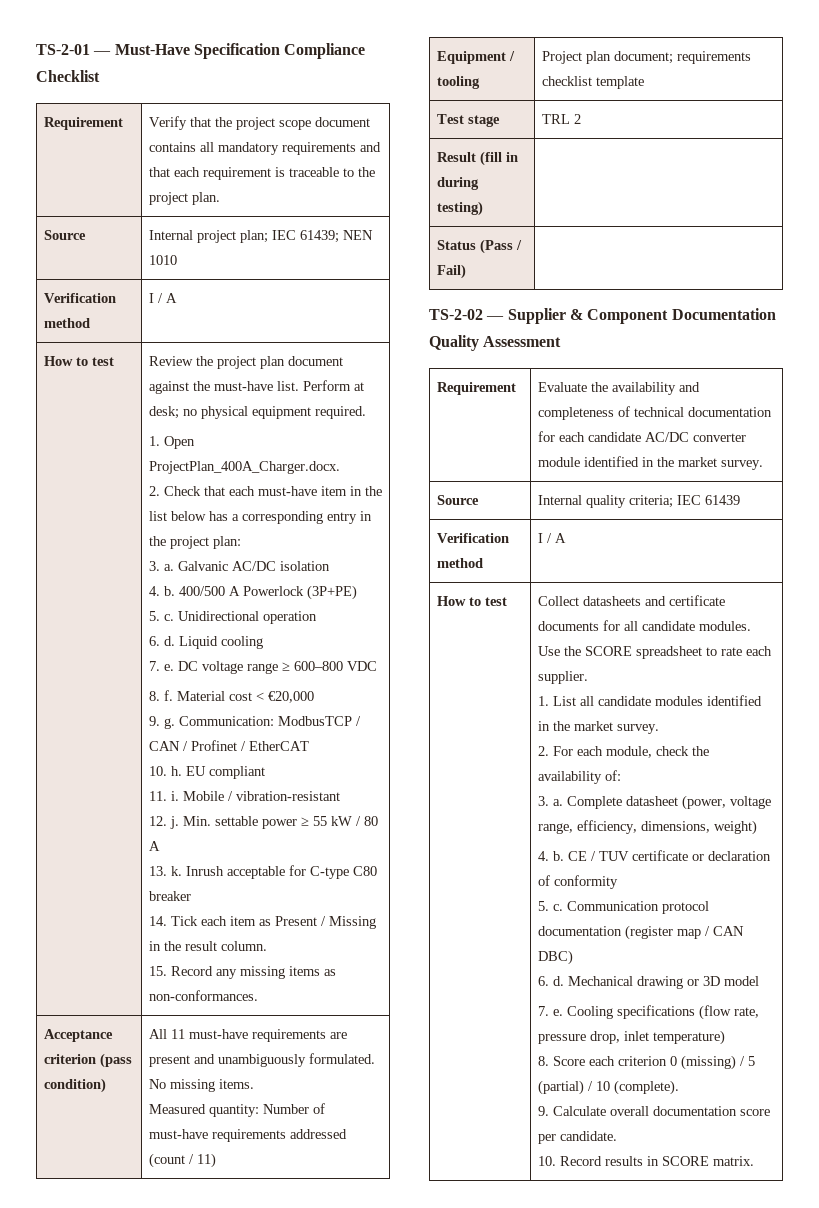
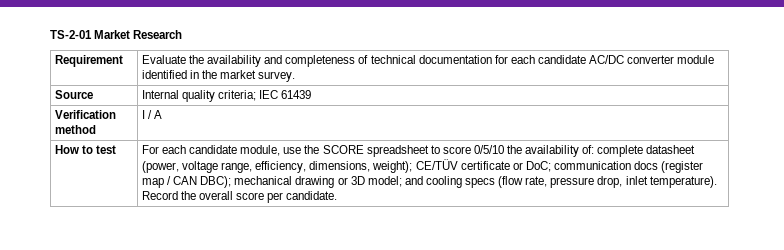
- TS-2-01 — Must-Have Specification Compliance Checklist
- Requirement | Verify that the project scope document contains all mandatory requirements and that each requirement is traceable to the project plan.
- Source | Internal project plan; IEC 61439; NEN 1010
- Verification method | I / A
- How to test | Review the project plan document against the must-have list. Perform at desk; no physical equipment required.
- 1. Open ProjectPlan_400A_Charger.docx.
- 2. Check that each must-have item in the list below has a corresponding entry in the project plan:
- 3. a. Galvanic AC/DC isolation
- 4. b. 400/500 A Powerlock (3P+PE)
- 5. c. Unidirectional operation
- 6. d. Liquid cooling
- 7. e. DC voltage range ≥ 600–800 VDC
- 8. f. Material cost < €20,000
- 9. g. Communication: ModbusTCP / CAN / Profinet / EtherCAT
- 10. h. EU compliant
- 11. i. Mobile / vibration-resistant
- 12. j. Min. settable power ≥ 55 kW / 80 A
- 13. k. Inrush acceptable for C-type C80 breaker
- 14. Tick each item as Present / Missing in the result column.
- 15. Record any missing items as non-conformances.
- Acceptance criterion (pass condition) | All 11 must-have requirements are present and unambiguously formulated. No missing items.
- Measured quantity: Number of must-have requirements addressed (count / 11)
- Equipment / tooling | Project plan document; requirements checklist template
- Test stage | TRL 2
- Result (fill in during testing) |
- Status (Pass / Fail) |
- TS-2-02 — Supplier & Component Documentation Quality Assessment
+ TS-2-01 Market Research
- Collect datasheets and certificate documents for all candidate modules. Use the SCORE spreadsheet to rate each supplier.
- 1. List all candidate modules identified in the market survey.
- 2. For each module, check the availability of:
- 3. a. Complete datasheet (power, voltage range, efficiency, dimensions, weight)
- 4. b. CE / TUV certificate or declaration of conformity
- 5. c. Communication protocol documentation (register map / CAN DBC)
- 6. d. Mechanical drawing or 3D model
- 7. e. Cooling specifications (flow rate, pressure drop, inlet temperature)
- 8. Score each criterion 0 (missing) / 5 (partial) / 10 (complete).
- 9. Calculate overall documentation score per candidate.
- 10. Record results in SCORE matrix.
+ For each candidate module, use the SCORE spreadsheet to score 0/5/10 the availability of: complete datasheet (power, voltage range, efficiency, dimensions, weight); CE/TÜV certificate or DoC; communication docs (register map / CAN DBC); mechanical drawing or 3D model; and cooling specs (flow rate, pressure drop, inlet temperature). Record the overall score per candidate.

